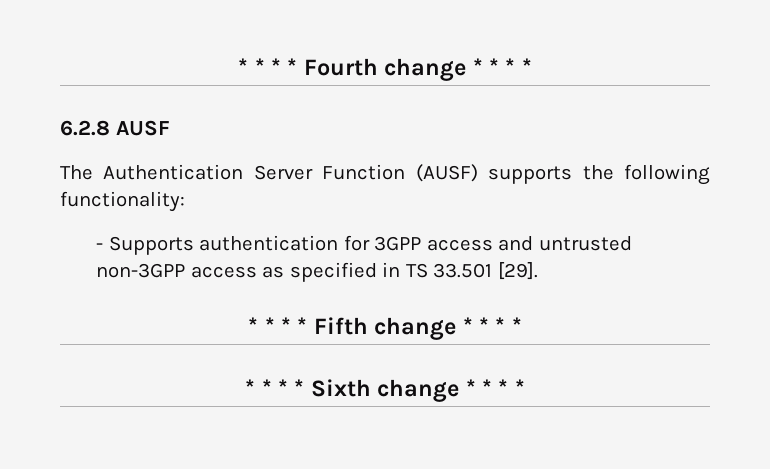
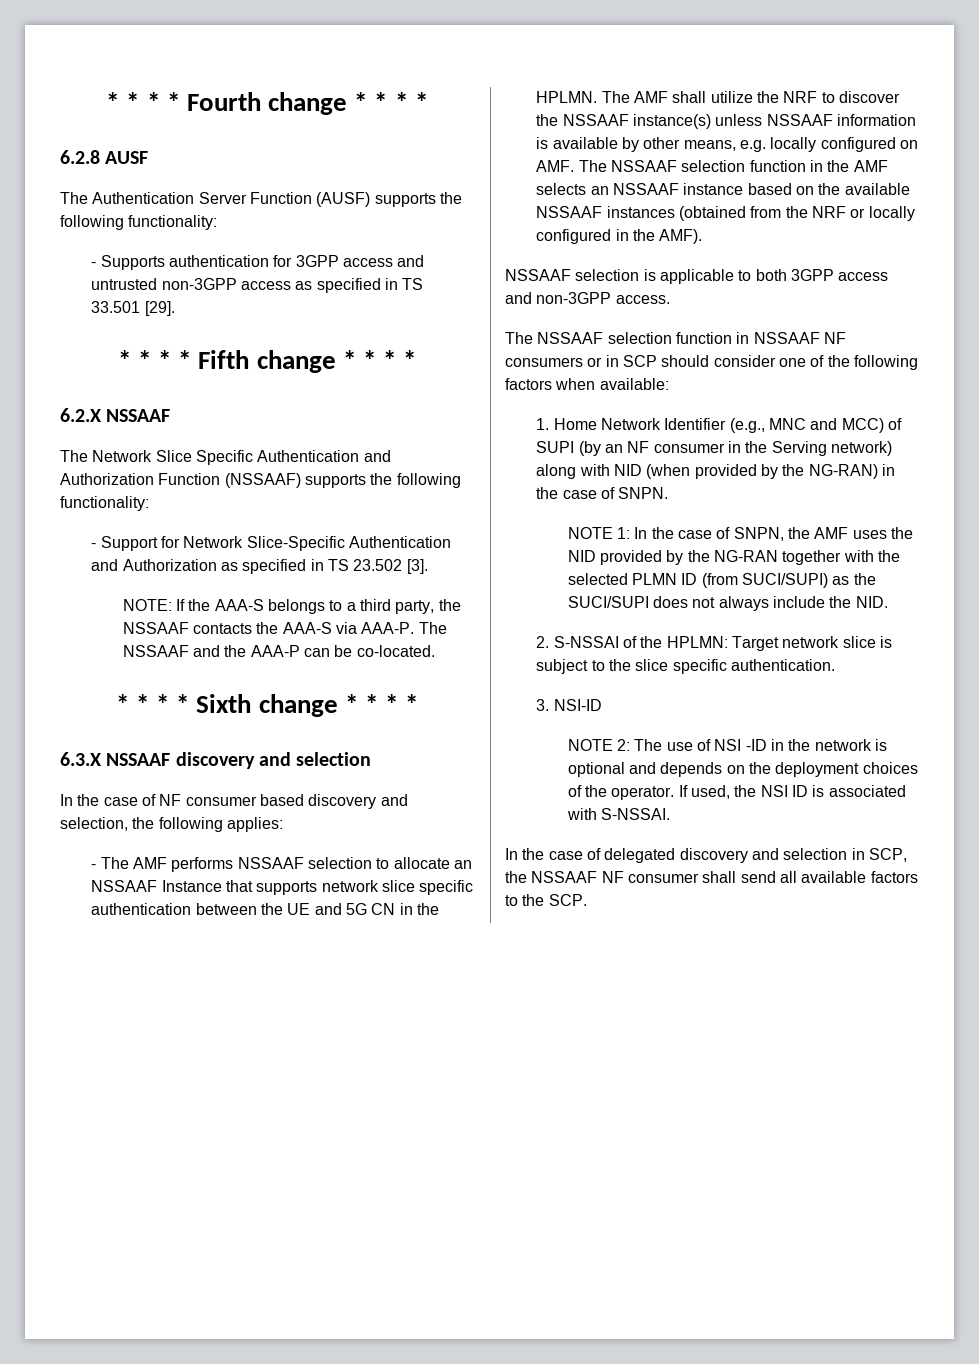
+ 6.2.X NSSAAF
+ The Network Slice Specific Authentication and Authorization Function (NSSAAF) supports the following functionality:
+ - Support for Network Slice-Specific Authentication and Authorization as specified in TS 23.502 [3].
+ NOTE: If the AAA-S belongs to a third party, the NSSAAF contacts the AAA-S via AAA-P. The NSSAAF and the AAA-P can be co-located.
+ 6.3.X NSSAAF discovery and selection
+ In the case of NF consumer based discovery and selection, the following applies:
+ - The AMF performs NSSAAF selection to allocate an NSSAAF Instance that supports network slice specific authentication between the UE and 5G CN in the HPLMN. The AMF shall utilize the NRF to discover the NSSAAF instance(s) unless NSSAAF information is available by other means, e.g. locally configured on AMF. The NSSAAF selection function in the AMF selects an NSSAAF instance based on the available NSSAAF instances (obtained from the NRF or locally configured in the AMF).
+ NSSAAF selection is applicable to both 3GPP access and non-3GPP access.
+ The NSSAAF selection function in NSSAAF NF consumers or in SCP should consider one of the following factors when available:
+ 1. Home Network Identifier (e.g., MNC and MCC) of SUPI (by an NF consumer in the Serving network) along with NID (when provided by the NG-RAN) in the case of SNPN.
+ NOTE 1: In the case of SNPN, the AMF uses the NID provided by the NG-RAN together with the selected PLMN ID (from SUCI/SUPI) as the SUCI/SUPI does not always include the NID.
+ 2. S-NSSAI of the HPLMN: Target network slice is subject to the slice specific authentication.
+ 3. NSI-ID
+ NOTE 2: The use of NSI -ID in the network is optional and depends on the deployment choices of the operator. If used, the NSI ID is associated with S-NSSAI.
+ In the case of delegated discovery and selection in SCP, the NSSAAF NF consumer shall send all available factors to the SCP.

